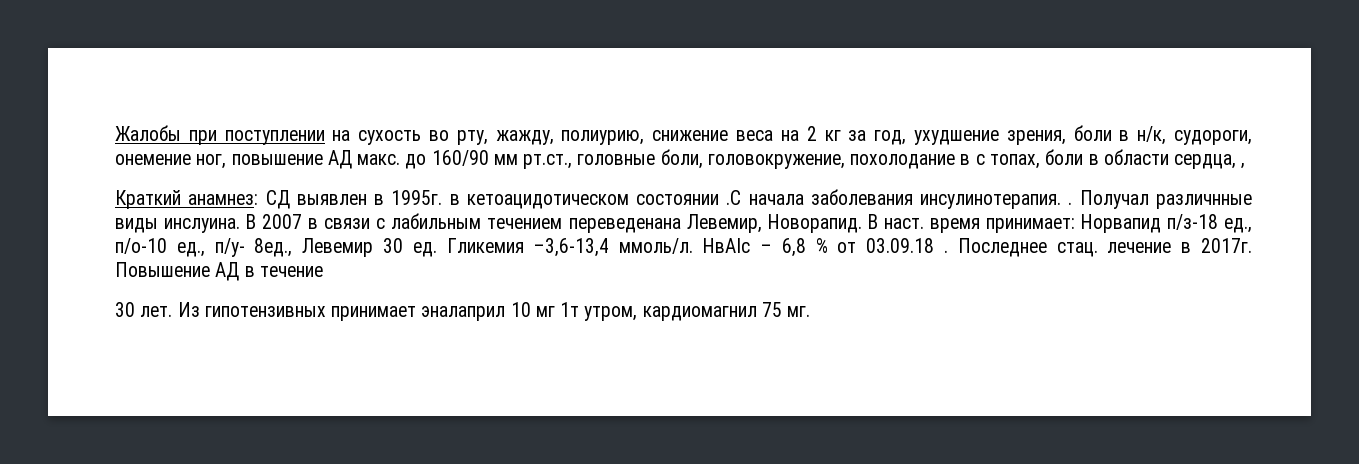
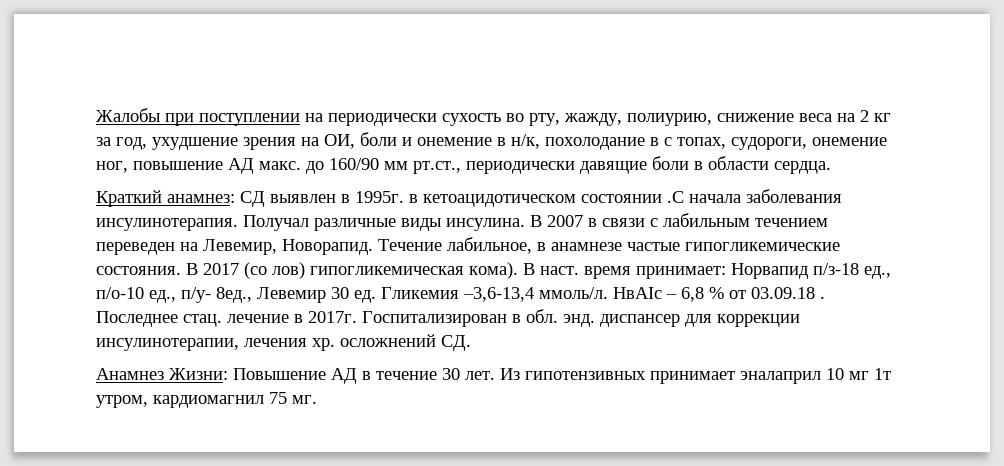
- Жалобы при поступлении на сухость во рту, жажду, полиурию, снижение веса на 2 кг за год, ухудшение зрения, боли в н/к, судороги, онемение ног, повышение АД макс. до 160/90 мм рт.ст., головные боли, головокружение, похолодание в с топах, боли в области сердца, ,
+ Жалобы при поступлении на периодически сухость во рту, жажду, полиурию, снижение веса на 2 кг за год, ухудшение зрения на ОИ, боли и онемение в н/к, похолодание в с топах, судороги, онемение ног, повышение АД макс. до 160/90 мм рт.ст., периодически давящие боли в области сердца.
- Краткий анамнез: СД выявлен в 1995г. в кетоацидотическом состоянии .С начала заболевания инсулинотерапия. . Получал различнные виды инслуина.
+ Краткий анамнез: СД выявлен в 1995г. в кетоацидотическом состоянии .С начала заболевания инсулинотерапия. Получал различные виды инсулина.
- В 2007 в связи с лабильным течением переведенана Левемир, Новорапид.
+ В 2007 в связи с лабильным течением переведен на Левемир, Новорапид. Течение лабильное, в анамнезе частые гипогликемические состояния. В 2017 (со лов) гипогликемическая кома).
- Повышение АД в течение
- 30 лет.
+ Госпитализирован в обл. энд. диспансер для коррекции инсулинотерапии, лечения хр. осложнений СД.
+ Анамнез Жизни: Повышение АД в течение 30 лет.

